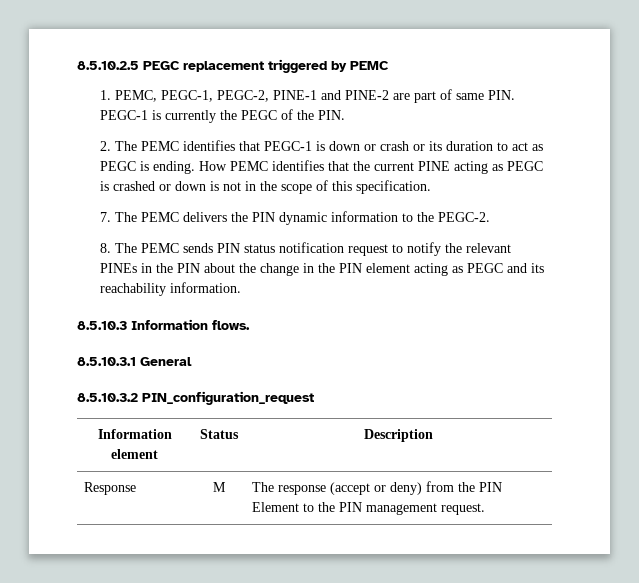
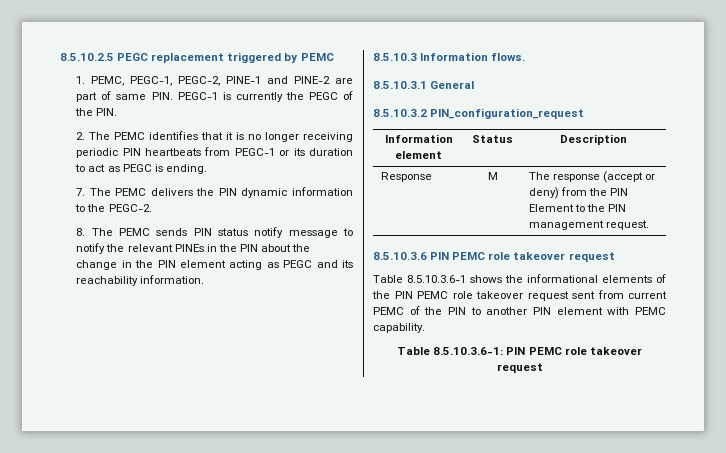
- 2. The PEMC identifies that PEGC-1 is down or crash or its duration to act as PEGC is ending. How PEMC identifies that the current PINE acting as PEGC is crashed or down is not in the scope of this specification.
+ 2. The PEMC identifies that it is no longer receiving periodic PIN heartbeats from PEGC-1 or its duration to act as PEGC is ending.
- 8. The PEMC sends PIN status notification request to notify the relevant PINEs in the PIN about the change in the PIN element acting as PEGC and its reachability information.
+ 8. The PEMC sends PIN status notify message to notify the relevant PINEs in the PIN about the change in the PIN element acting as PEGC and its reachability information.
+ 8.5.10.3.6 PIN PEMC role takeover request
+ Table 8.5.10.3.6-1 shows the informational elements of the PIN PEMC role takeover request sent from current PEMC of the PIN to another PIN element with PEMC capability.
+ Table 8.5.10.3.6-1: PIN PEMC role takeover request

